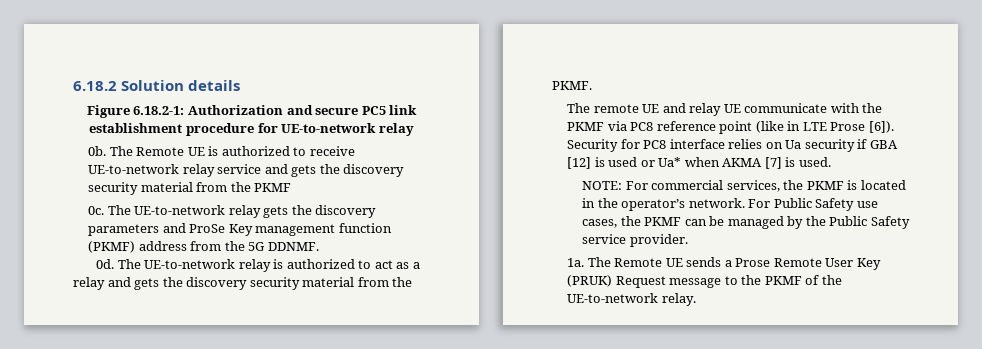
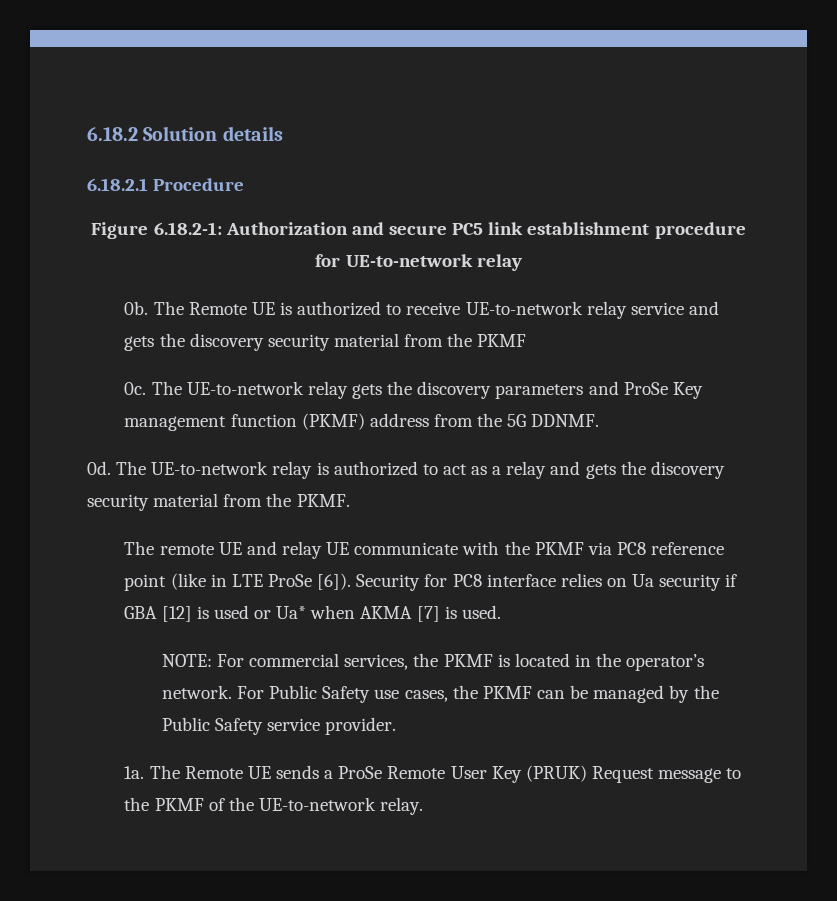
+ 6.18.2.1 Procedure
- The remote UE and relay UE communicate with the PKMF via PC8 reference point (like in LTE Prose [6]).
+ The remote UE and relay UE communicate with the PKMF via PC8 reference point (like in LTE ProSe [6]).
- The Remote UE sends a Prose Remote User Key (PRUK) Request message to the PKMF of the UE-to-network relay.
+ The Remote UE sends a ProSe Remote User Key (PRUK) Request message to the PKMF of the UE-to-network relay.

